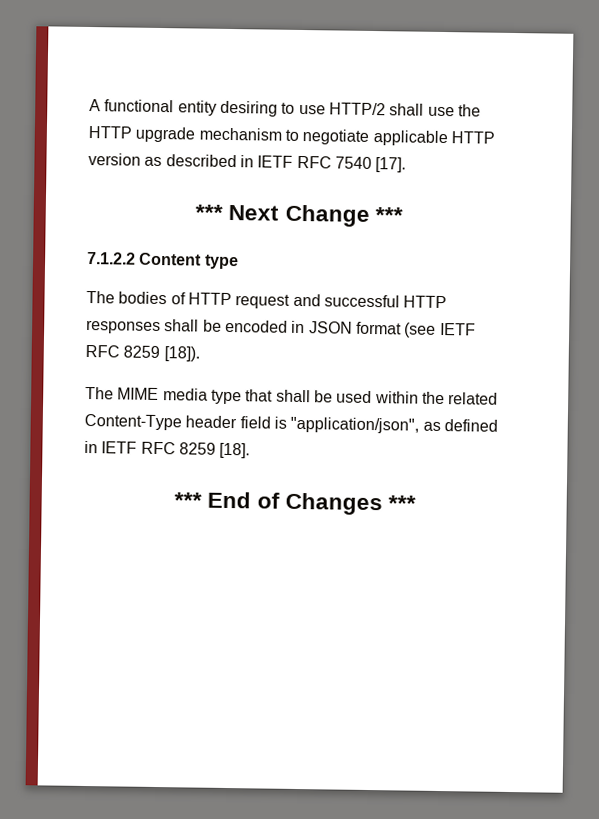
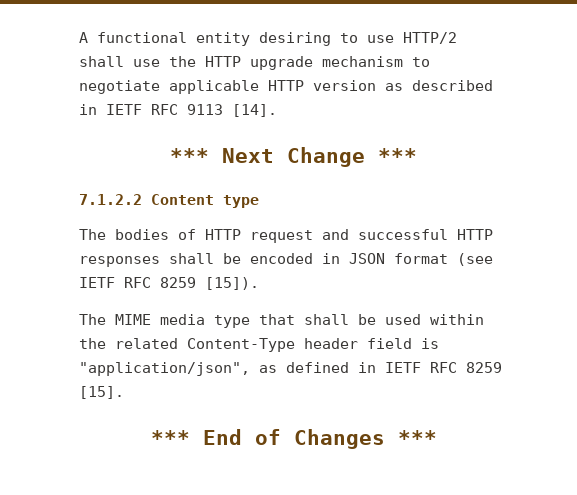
- A functional entity desiring to use HTTP/2 shall use the HTTP upgrade mechanism to negotiate applicable HTTP version as described in IETF RFC 7540 [17].
+ A functional entity desiring to use HTTP/2 shall use the HTTP upgrade mechanism to negotiate applicable HTTP version as described in IETF RFC 9113 [14].
- The bodies of HTTP request and successful HTTP responses shall be encoded in JSON format (see IETF RFC 8259 [18]).
+ The bodies of HTTP request and successful HTTP responses shall be encoded in JSON format (see IETF RFC 8259 [15]).
- The MIME media type that shall be used within the related Content-Type header field is "application/json", as defined in IETF RFC 8259 [18].
+ The MIME media type that shall be used within the related Content-Type header field is "application/json", as defined in IETF RFC 8259 [15].

